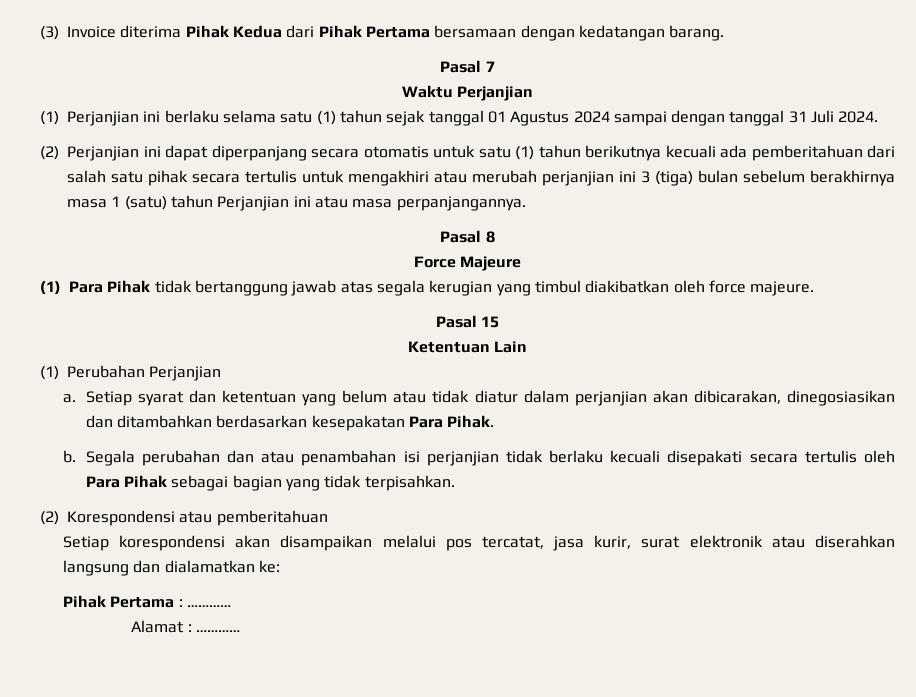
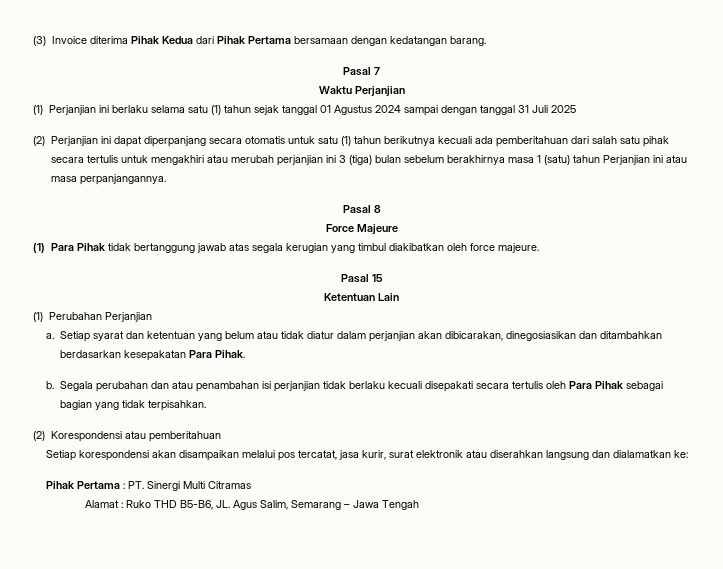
- (1) Perjanjian ini berlaku selama satu (1) tahun sejak tanggal 01 Agustus 2024 sampai dengan tanggal 31 Juli 2024.
+ (1) Perjanjian ini berlaku selama satu (1) tahun sejak tanggal 01 Agustus 2024 sampai dengan tanggal 31 Juli 2025
- Pihak Pertama : …………
- Alamat : …………
+ Pihak Pertama : PT. Sinergi Multi Citramas
+ Alamat : Ruko THD B5-B6, JL. Agus Salim, Semarang – Jawa Tengah

